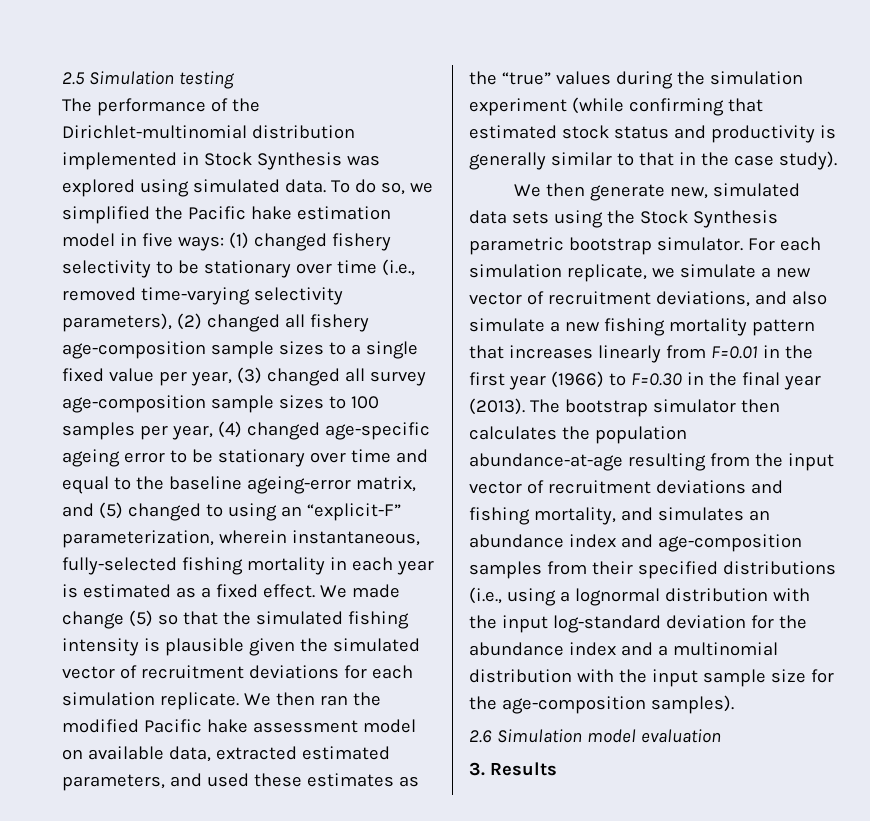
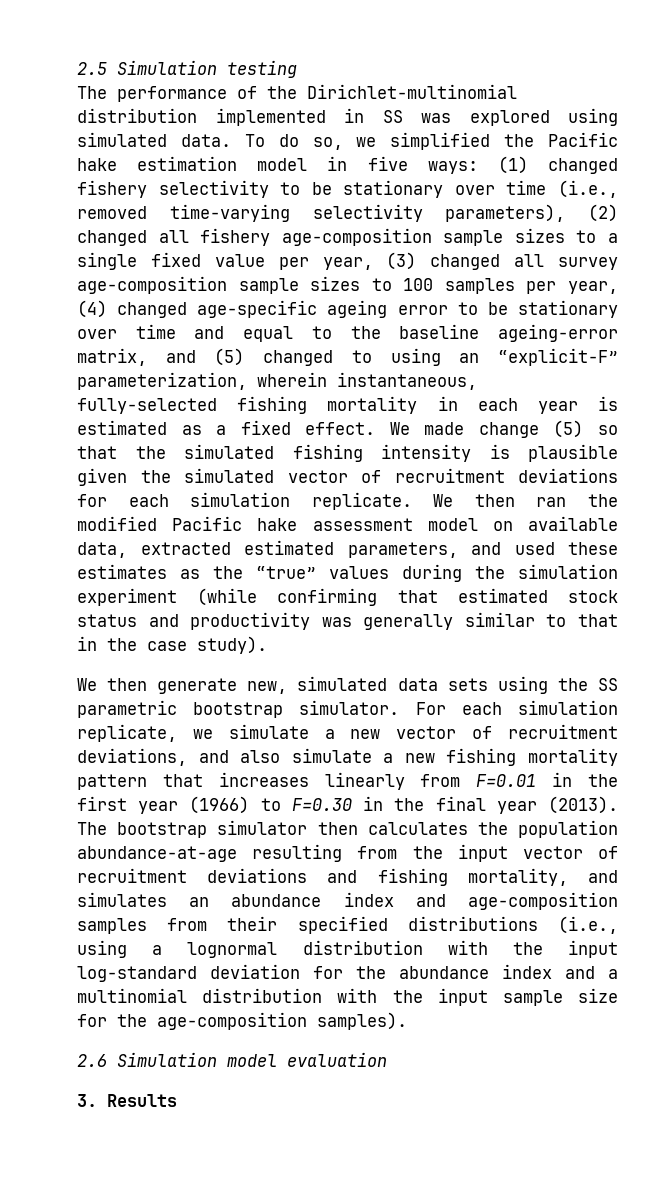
- The performance of the Dirichlet-multinomial distribution implemented in Stock Synthesis was explored using simulated data.
+ The performance of the Dirichlet-multinomial distribution implemented in SS was explored using simulated data.
- We then ran the modified Pacific hake assessment model on available data, extracted estimated parameters, and used these estimates as the “true” values during the simulation experiment (while confirming that estimated stock status and productivity is generally similar to that in the case study).
+ We then ran the modified Pacific hake assessment model on available data, extracted estimated parameters, and used these estimates as the “true” values during the simulation experiment (while confirming that estimated stock status and productivity was generally similar to that in the case study).
- We then generate new, simulated data sets using the Stock Synthesis parametric bootstrap simulator.
+ We then generate new, simulated data sets using the SS parametric bootstrap simulator.

